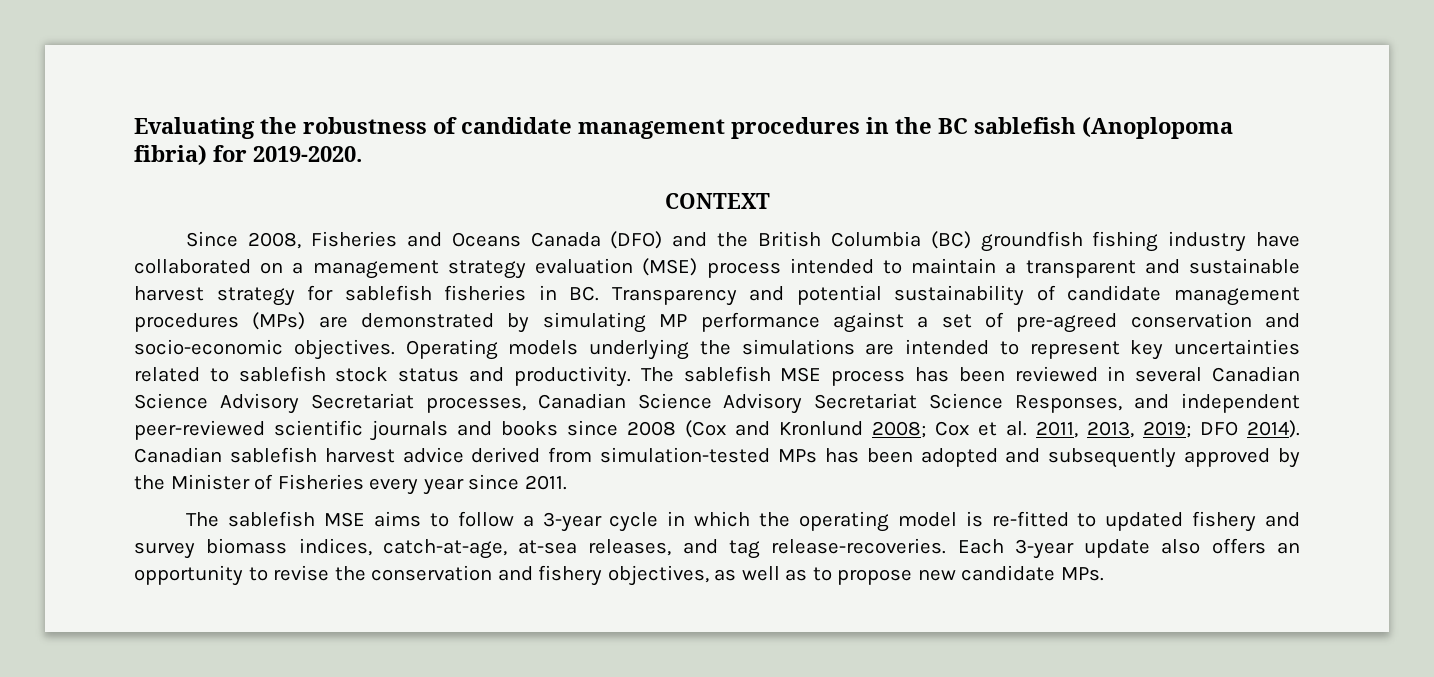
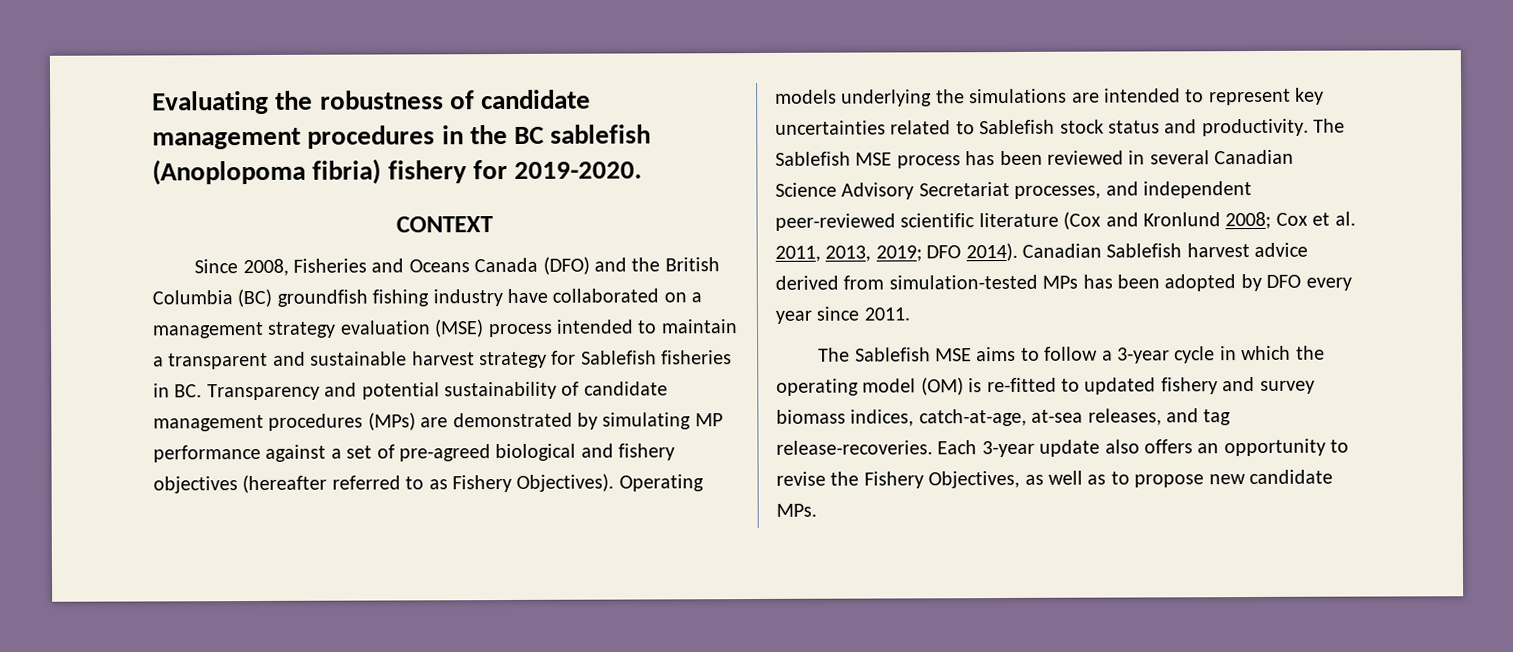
- Evaluating the robustness of candidate management procedures in the BC sablefish (Anoplopoma fibria) for 2019-2020.
+ Evaluating the robustness of candidate management procedures in the BC sablefish (Anoplopoma fibria) fishery for 2019-2020.
- Since 2008, Fisheries and Oceans Canada (DFO) and the British Columbia (BC) groundfish fishing industry have collaborated on a management strategy evaluation (MSE) process intended to maintain a transparent and sustainable harvest strategy for sablefish fisheries in BC. Transparency and potential sustainability of candidate management procedures (MPs) are demonstrated by simulating MP performance against a set of pre-agreed conservation and socio-economic objectives.
+ Since 2008, Fisheries and Oceans Canada (DFO) and the British Columbia (BC) groundfish fishing industry have collaborated on a management strategy evaluation (MSE) process intended to maintain a transparent and sustainable harvest strategy for Sablefish fisheries in BC. Transparency and potential sustainability of candidate management procedures (MPs) are demonstrated by simulating MP performance against a set of pre-agreed biological and fishery objectives (hereafter referred to as Fishery Objectives).
- Operating models underlying the simulations are intended to represent key uncertainties related to sablefish stock status and productivity.
+ Operating models underlying the simulations are intended to represent key uncertainties related to Sablefish stock status and productivity.
- The sablefish MSE process has been reviewed in several Canadian Science Advisory Secretariat processes, Canadian Science Advisory Secretariat Science Responses, and independent peer-reviewed scientific journals and books since 2008 (Cox and Kronlund 2008; Cox et al. 2011, 2013, 2019; DFO 2014).
+ The Sablefish MSE process has been reviewed in several Canadian Science Advisory Secretariat processes, and independent peer-reviewed scientific literature (Cox and Kronlund 2008; Cox et al. 2011, 2013, 2019; DFO 2014).
- Canadian sablefish harvest advice derived from simulation-tested MPs has been adopted and subsequently approved by the Minister of Fisheries every year since 2011.
+ Canadian Sablefish harvest advice derived from simulation-tested MPs has been adopted by DFO every year since 2011.
- The sablefish MSE aims to follow a 3-year cycle in which the operating model is re-fitted to updated fishery and survey biomass indices, catch-at-age, at-sea releases, and tag release-recoveries.
+ The Sablefish MSE aims to follow a 3-year cycle in which the operating model (OM) is re-fitted to updated fishery and survey biomass indices, catch-at-age, at-sea releases, and tag release-recoveries.
- Each 3-year update also offers an opportunity to revise the conservation and fishery objectives, as well as to propose new candidate MPs.
+ Each 3-year update also offers an opportunity to revise the Fishery Objectives, as well as to propose new candidate MPs.

